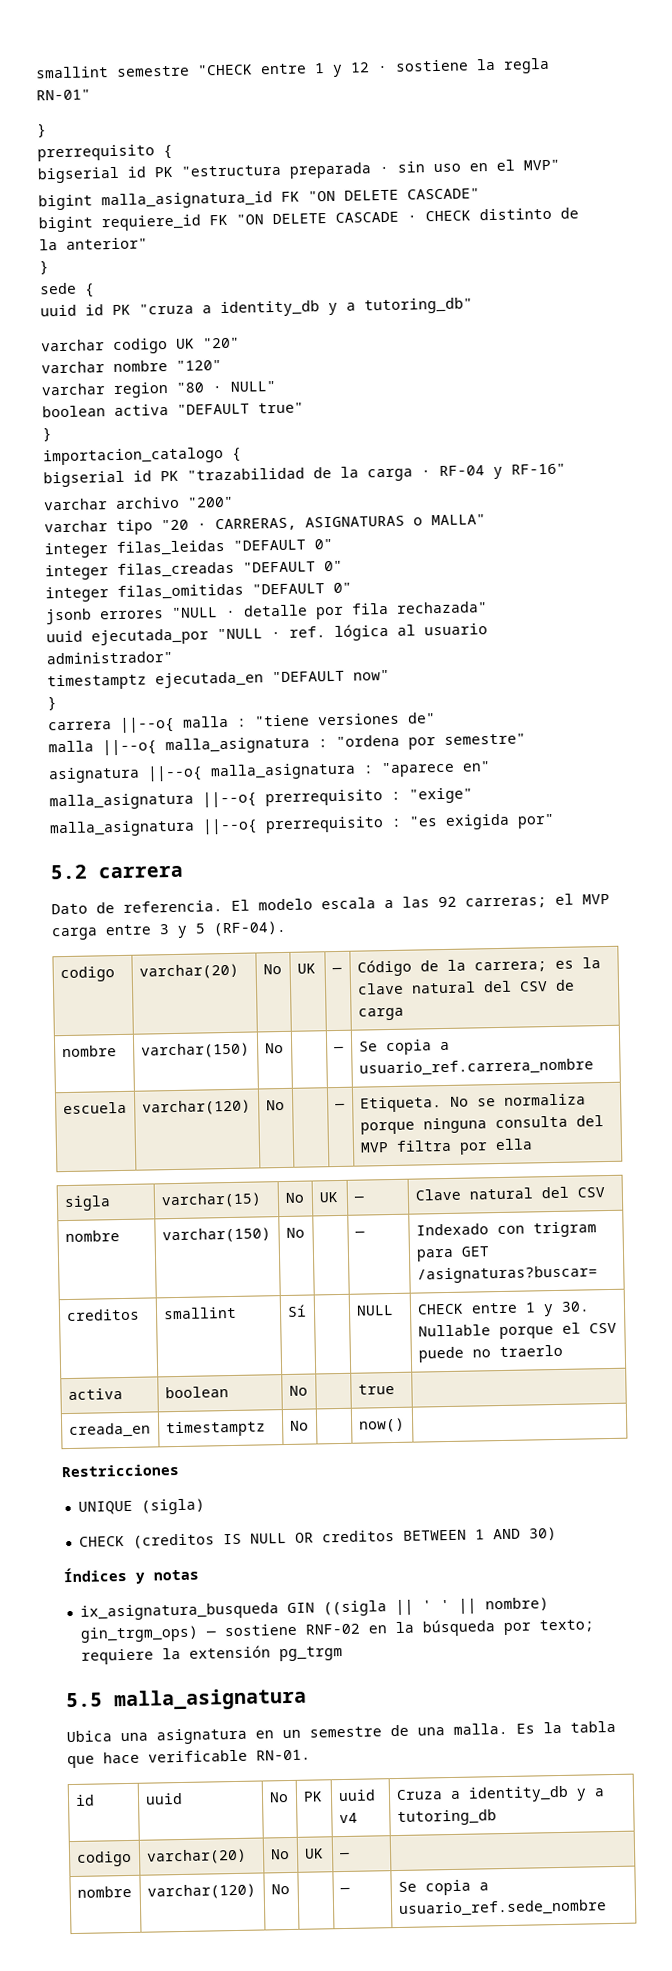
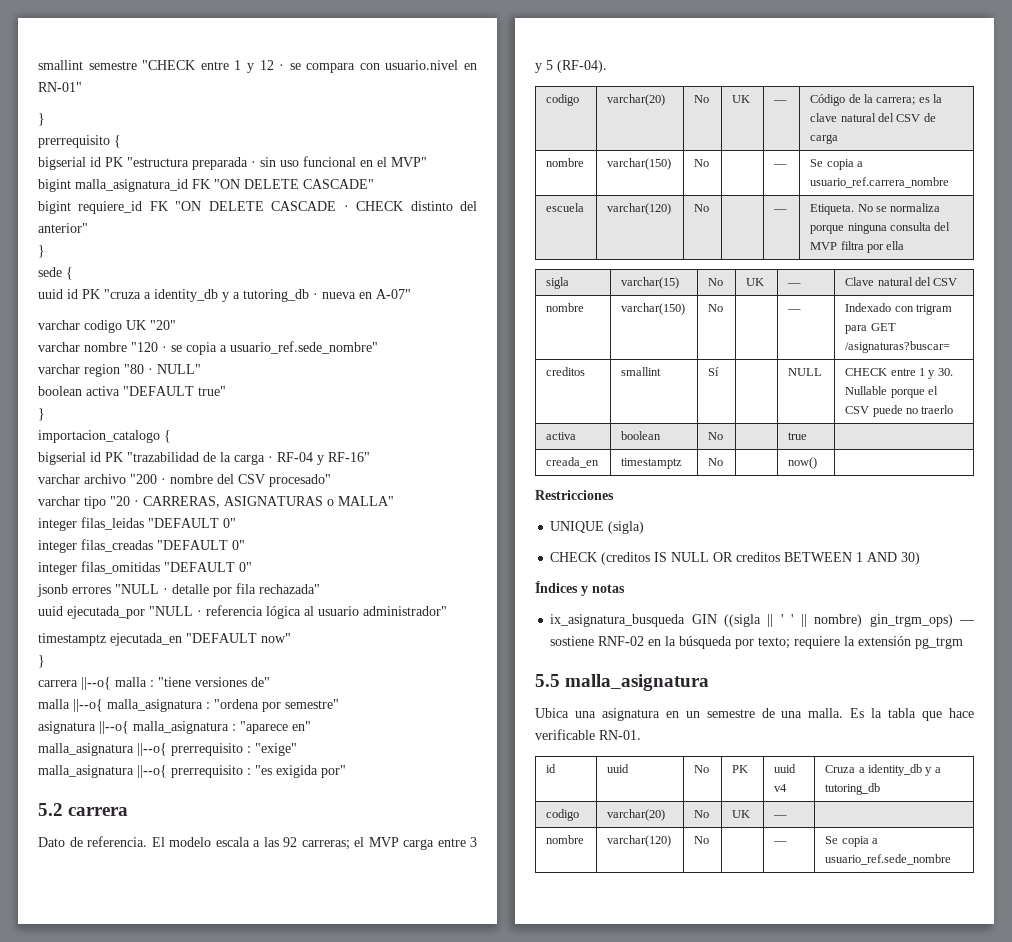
- smallint semestre "CHECK entre 1 y 12 · sostiene la regla RN-01"
+ smallint semestre "CHECK entre 1 y 12 · se compara con usuario.nivel en RN-01"
- bigserial id PK "estructura preparada · sin uso en el MVP"
+ bigserial id PK "estructura preparada · sin uso funcional en el MVP"
- bigint requiere_id FK "ON DELETE CASCADE · CHECK distinto de la anterior"
+ bigint requiere_id FK "ON DELETE CASCADE · CHECK distinto del anterior"
- uuid id PK "cruza a identity_db y a tutoring_db"
+ uuid id PK "cruza a identity_db y a tutoring_db · nueva en A-07"
- varchar nombre "120"
+ varchar nombre "120 · se copia a usuario_ref.sede_nombre"
- varchar archivo "200"
+ varchar archivo "200 · nombre del CSV procesado"
- uuid ejecutada_por "NULL · ref. lógica al usuario administrador"
+ uuid ejecutada_por "NULL · referencia lógica al usuario administrador"

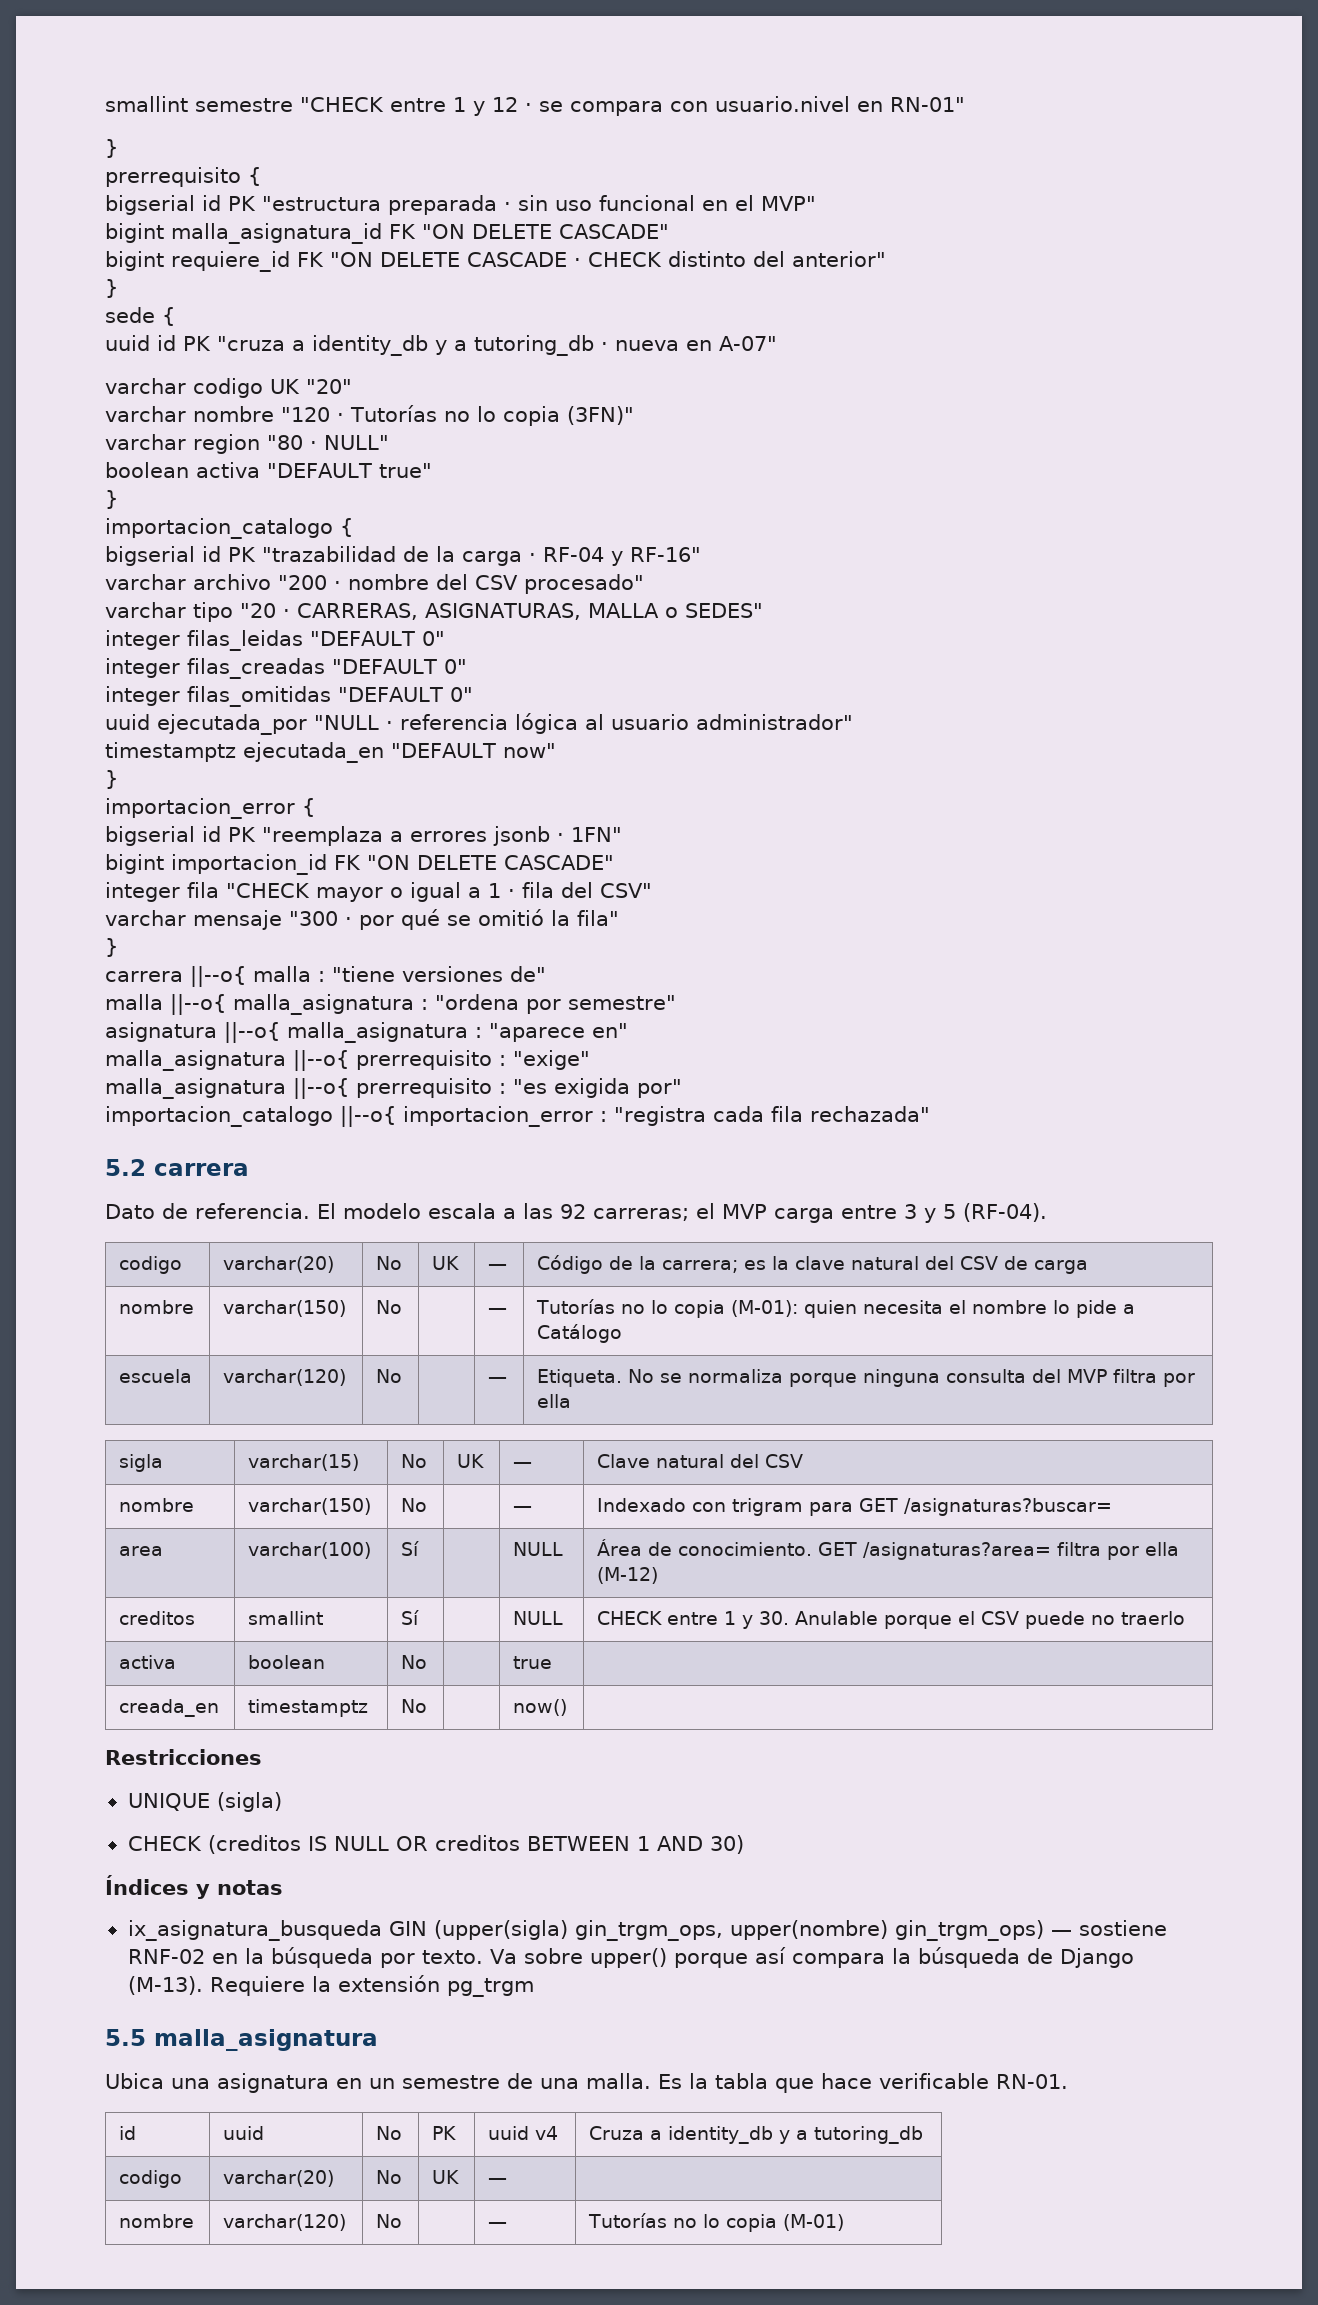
- varchar nombre "120 · se copia a usuario_ref.sede_nombre"
+ varchar nombre "120 · Tutorías no lo copia (3FN)"
- varchar tipo "20 · CARRERAS, ASIGNATURAS o MALLA"
+ varchar tipo "20 · CARRERAS, ASIGNATURAS, MALLA o SEDES"
- jsonb errores "NULL · detalle por fila rechazada"
+ importacion_error {
+ bigserial id PK "reemplaza a errores jsonb · 1FN"
+ bigint importacion_id FK "ON DELETE CASCADE"
+ integer fila "CHECK mayor o igual a 1 · fila del CSV"
+ varchar mensaje "300 · por qué se omitió la fila"
+ }
+ importacion_catalogo ||--o{ importacion_error : "registra cada fila rechazada"
- nombre | varchar(150) | No | | — | Se copia a usuario_ref.carrera_nombre
+ nombre | varchar(150) | No | | — | Tutorías no lo copia (M-01): quien necesita el nombre lo pide a Catálogo
+ area | varchar(100) | Sí | | NULL | Área de conocimiento. GET /asignaturas?area= filtra por ella (M-12)
- creditos | smallint | Sí | | NULL | CHECK entre 1 y 30. Nullable porque el CSV puede no traerlo
+ creditos | smallint | Sí | | NULL | CHECK entre 1 y 30. Anulable porque el CSV puede no traerlo
- ix_asignatura_busqueda GIN ((sigla || ' ' || nombre) gin_trgm_ops) — sostiene RNF-02 en la búsqueda por texto; requiere la extensión pg_trgm
+ ix_asignatura_busqueda GIN (upper(sigla) gin_trgm_ops, upper(nombre) gin_trgm_ops) — sostiene RNF-02 en la búsqueda por texto. Va sobre upper() porque así compara la búsqueda de Django (M-13). Requiere la extensión pg_trgm
- nombre | varchar(120) | No | | — | Se copia a usuario_ref.sede_nombre
+ nombre | varchar(120) | No | | — | Tutorías no lo copia (M-01)

